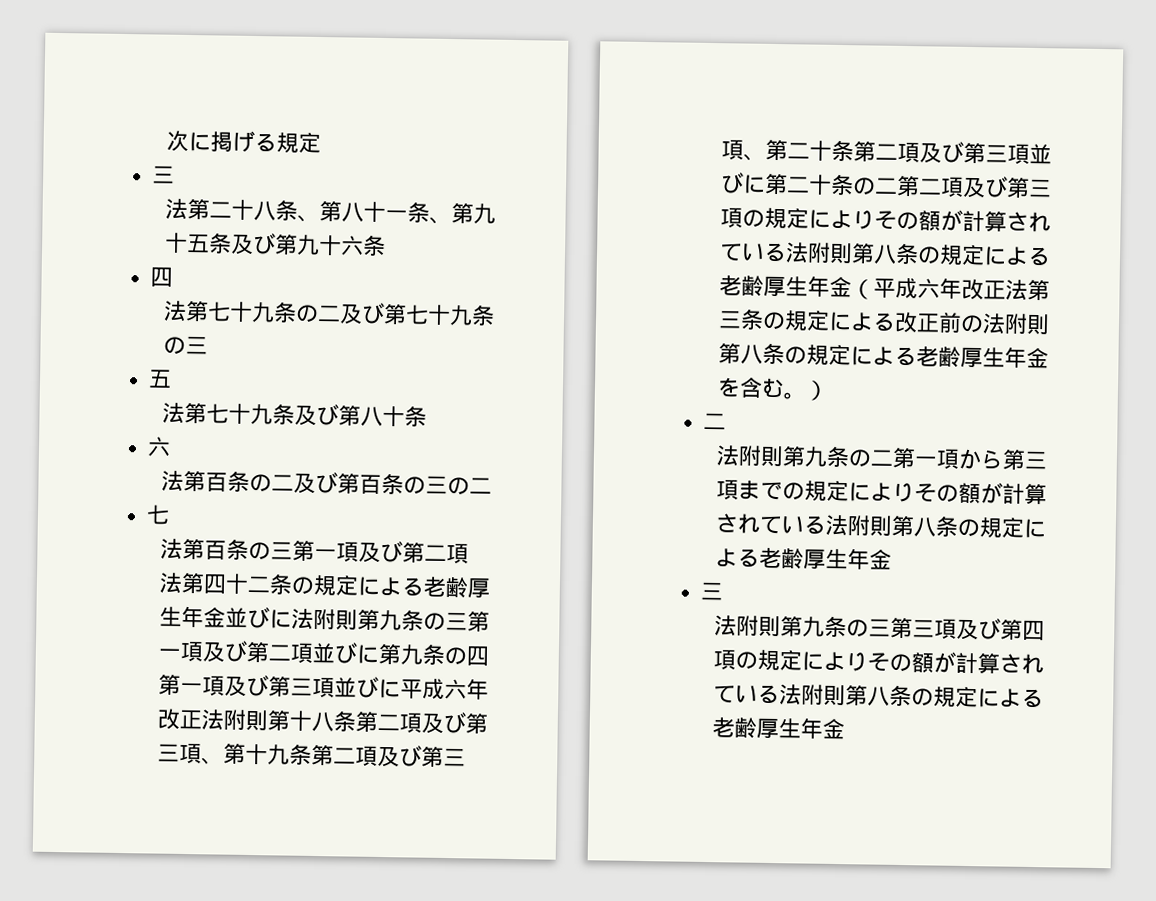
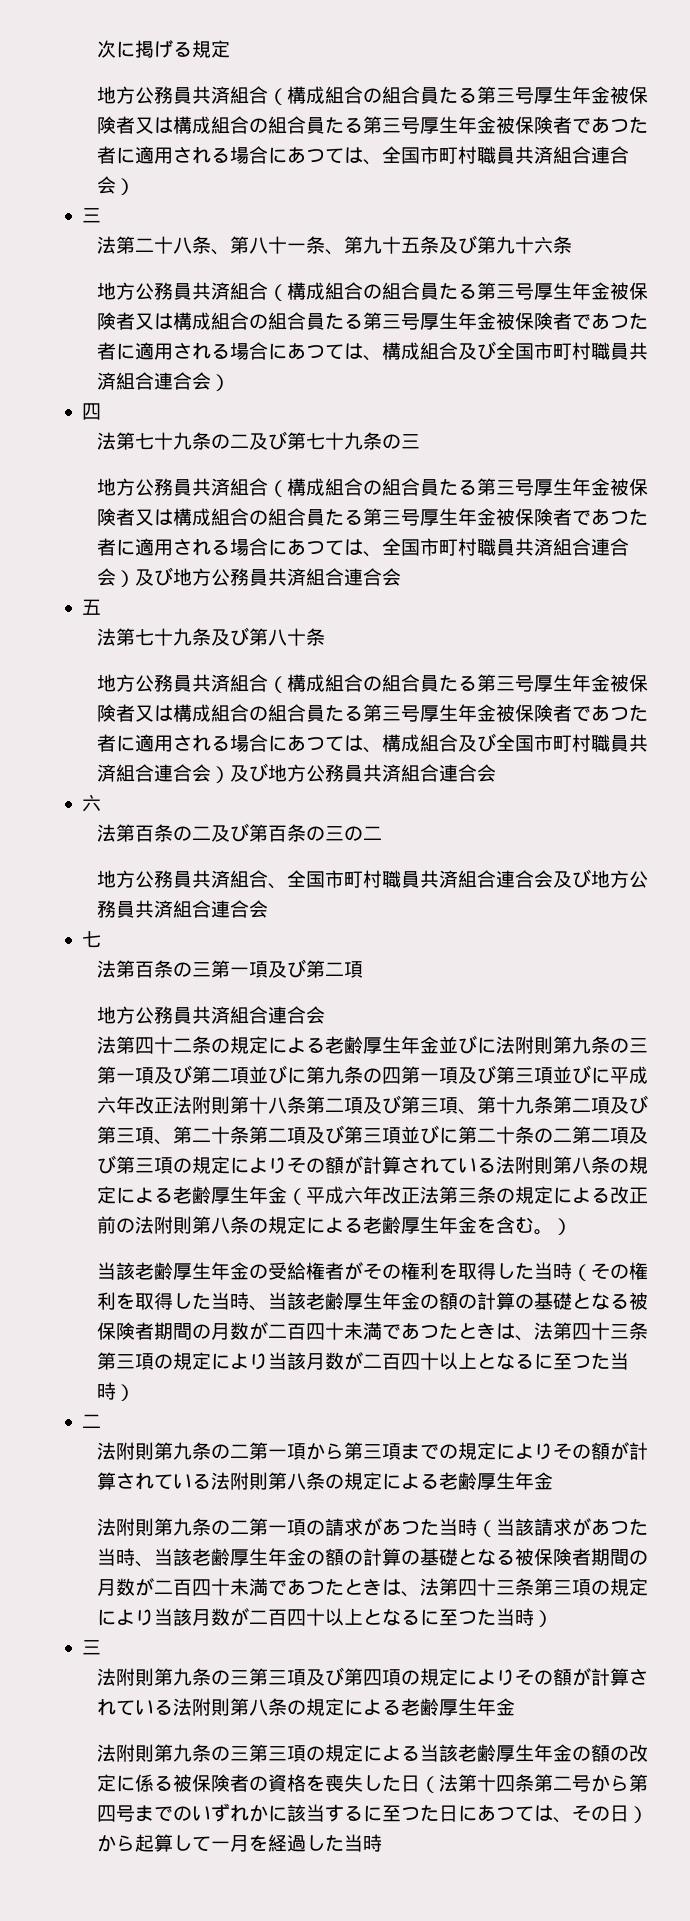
  次に掲げる規定
+ 地方公務員共済組合（構成組合の組合員たる第三号厚生年金被保険者又は構成組合の組合員たる第三号厚生年金被保険者であつた者に適用される場合にあつては、全国市町村職員共済組合連合会）
  法第二十八条、第八十一条、第九十五条及び第九十六条
+ 地方公務員共済組合（構成組合の組合員たる第三号厚生年金被保険者又は構成組合の組合員たる第三号厚生年金被保険者であつた者に適用される場合にあつては、構成組合及び全国市町村職員共済組合連合会）
+ 地方公務員共済組合（構成組合の組合員たる第三号厚生年金被保険者又は構成組合の組合員たる第三号厚生年金被保険者であつた者に適用される場合にあつては、全国市町村職員共済組合連合会）及び地方公務員共済組合連合会
+ 地方公務員共済組合（構成組合の組合員たる第三号厚生年金被保険者又は構成組合の組合員たる第三号厚生年金被保険者であつた者に適用される場合にあつては、構成組合及び全国市町村職員共済組合連合会）及び地方公務員共済組合連合会
+ 地方公務員共済組合、全国市町村職員共済組合連合会及び地方公務員共済組合連合会
  法第百条の三第一項及び第二項
+ 地方公務員共済組合連合会
+ 当該老齢厚生年金の受給権者がその権利を取得した当時（その権利を取得した当時、当該老齢厚生年金の額の計算の基礎となる被保険者期間の月数が二百四十未満であつたときは、法第四十三条第三項の規定により当該月数が二百四十以上となるに至つた当時）
+ 法附則第九条の二第一項の請求があつた当時（当該請求があつた当時、当該老齢厚生年金の額の計算の基礎となる被保険者期間の月数が二百四十未満であつたときは、法第四十三条第三項の規定により当該月数が二百四十以上となるに至つた当時）
+ 法附則第九条の三第三項の規定による当該老齢厚生年金の額の改定に係る被保険者の資格を喪失した日（法第十四条第二号から第四号までのいずれかに該当するに至つた日にあつては、その日）から起算して一月を経過した当時

